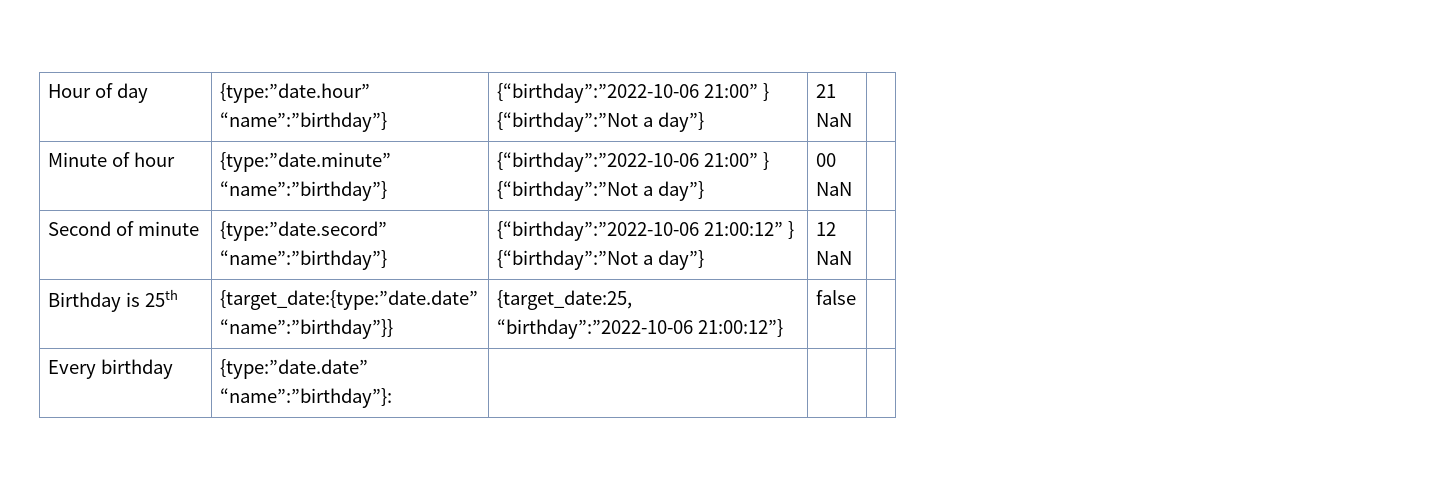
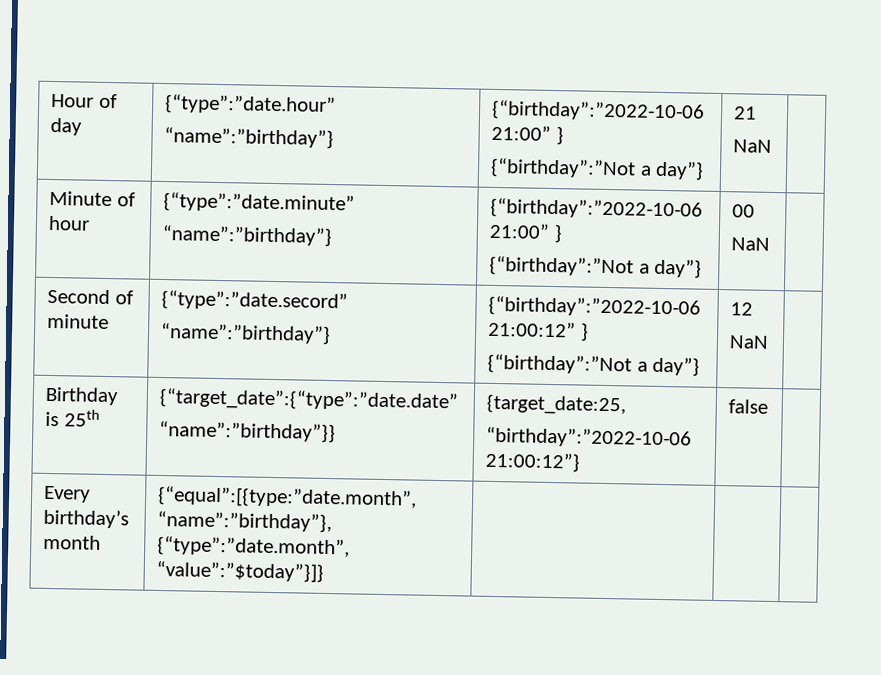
- Hour of day | {type:”date.hour”
+ Hour of day | {“type”:”date.hour”
- Minute of hour | {type:”date.minute”
+ Minute of hour | {“type”:”date.minute”
- Second of minute | {type:”date.secord”
+ Second of minute | {“type”:”date.secord”
- Birthday is 25th | {target_date:{type:”date.date”
+ Birthday is 25th | {“target_date”:{“type”:”date.date”
- Every birthday | {type:”date.date”
- “name”:”birthday”}: | | |
+ Every birthday’s month | {“equal”:[{type:”date.month”, “name”:”birthday”}, {“type”:”date.month”, “value”:”$today”}]} | | |

